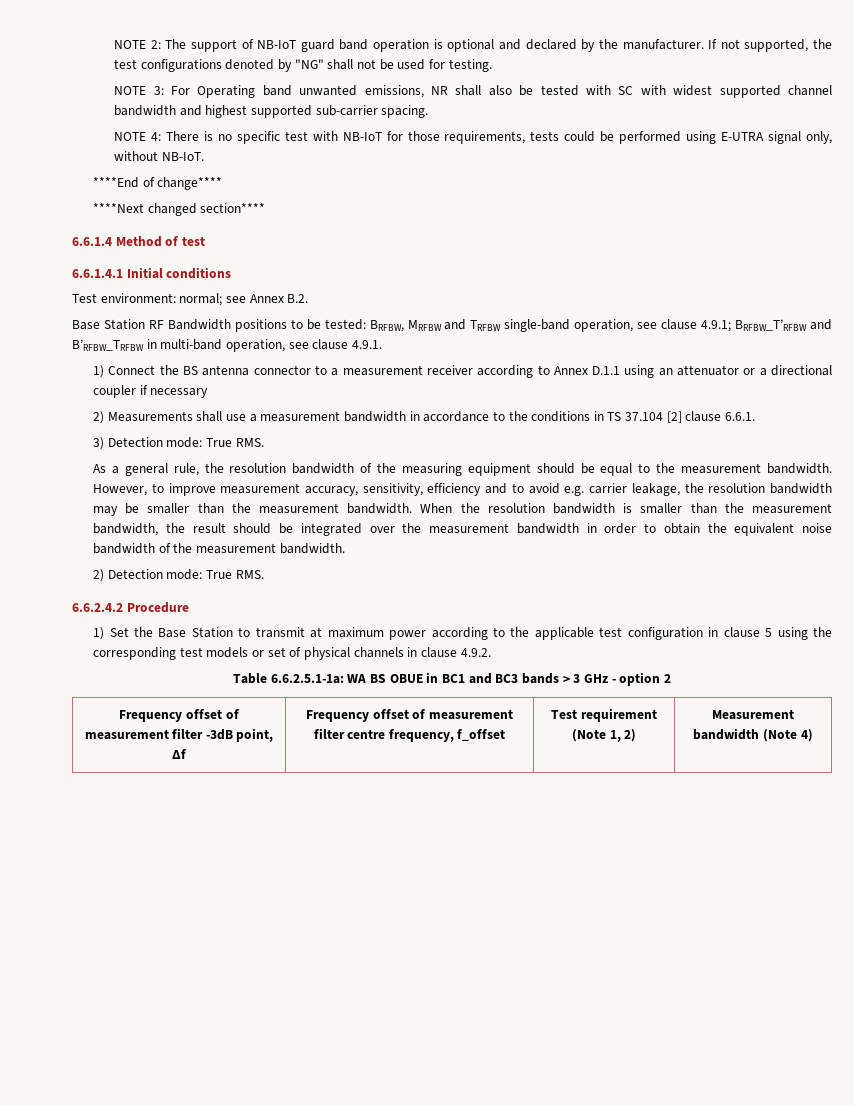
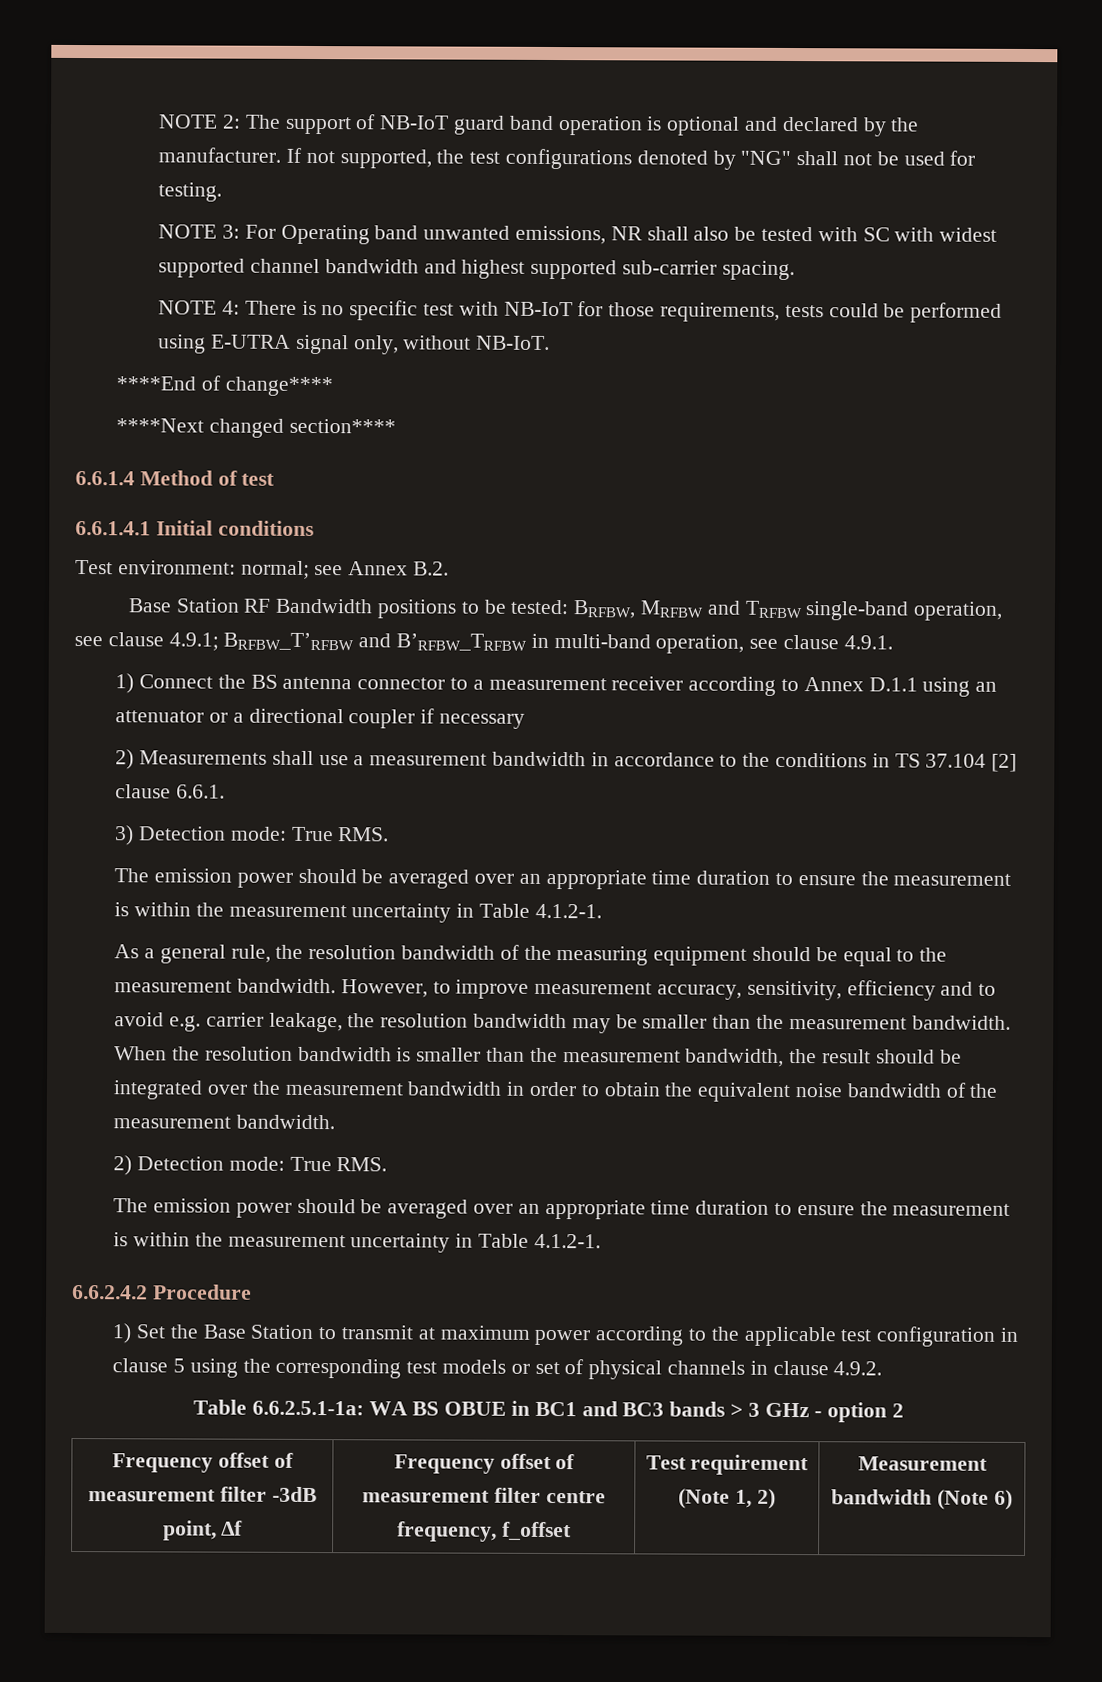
  3) Detection mode: True RMS.
+ The emission power should be averaged over an appropriate time duration to ensure the measurement is within the measurement uncertainty in Table 4.1.2-1.
  2) Detection mode: True RMS.
+ The emission power should be averaged over an appropriate time duration to ensure the measurement is within the measurement uncertainty in Table 4.1.2-1.
- Frequency offset of measurement filter -3dB point, Δf | Frequency offset of measurement filter centre frequency, f_offset | Test requirement (Note 1, 2) | Measurement bandwidth (Note 4)
+ Frequency offset of measurement filter -3dB point, Δf | Frequency offset of measurement filter centre frequency, f_offset | Test requirement (Note 1, 2) | Measurement bandwidth (Note 6)

